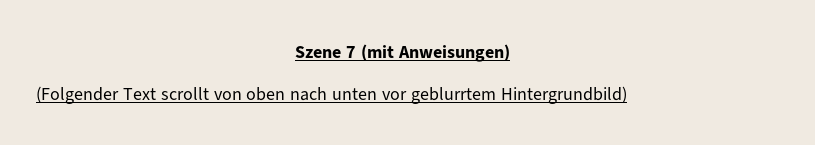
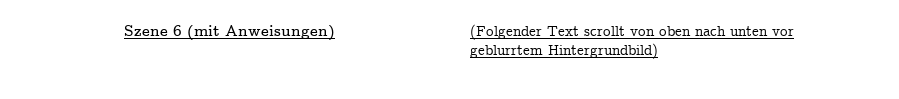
- Szene 7 (mit Anweisungen)
+ Szene 6 (mit Anweisungen)

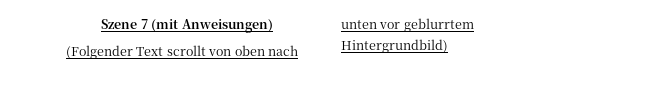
- Szene 6 (mit Anweisungen)
+ Szene 7 (mit Anweisungen)

